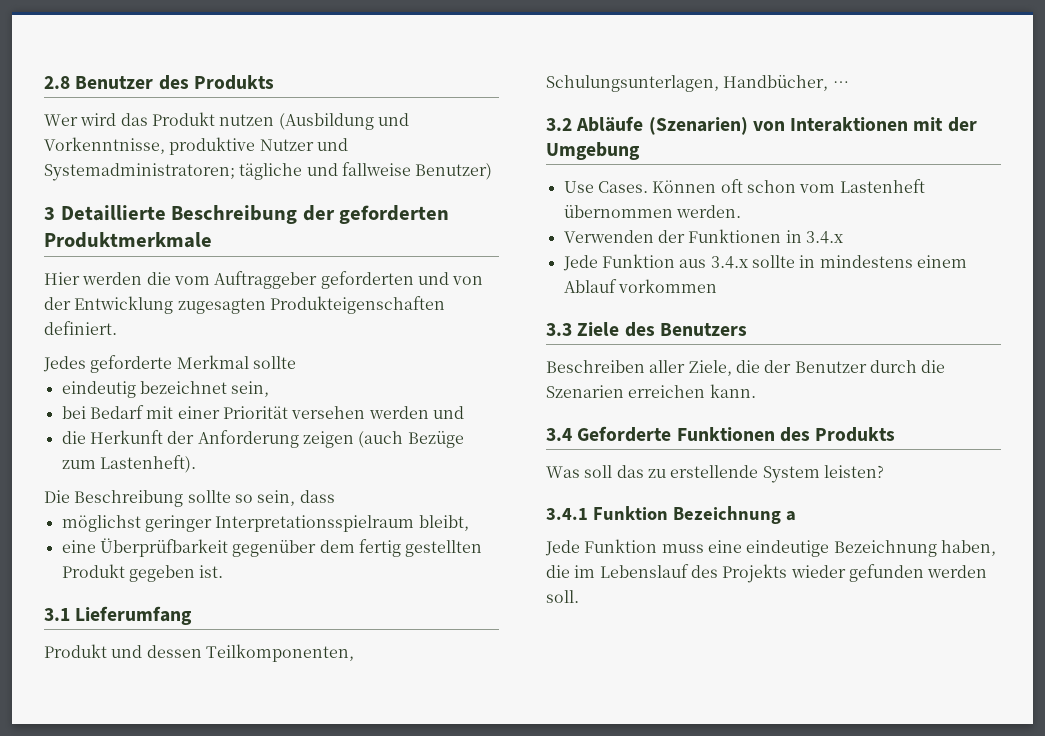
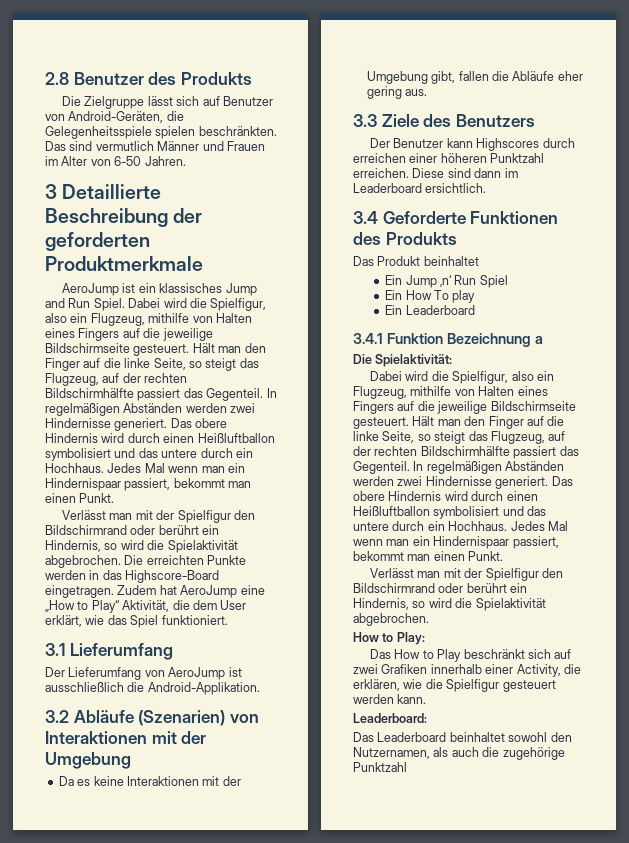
- Wer wird das Produkt nutzen (Ausbildung und Vorkenntnisse, produktive Nutzer und Systemadministratoren; tägliche und fallweise Benutzer)
+ Die Zielgruppe lässt sich auf Benutzer von Android-Geräten, die Gelegenheitsspiele spielen beschränkten. Das sind vermutlich Männer und Frauen im Alter von 6-50 Jahren.
- Hier werden die vom Auftraggeber geforderten und von der Entwicklung zugesagten Produkteigenschaften definiert.
- Jedes geforderte Merkmal sollte
- eindeutig bezeichnet sein,
- bei Bedarf mit einer Priorität versehen werden und
- die Herkunft der Anforderung zeigen (auch Bezüge zum Lastenheft).
- Die Beschreibung sollte so sein, dass
- möglichst geringer Interpretationsspielraum bleibt,
- eine Überprüfbarkeit gegenüber dem fertig gestellten Produkt gegeben ist.
+ AeroJump ist ein klassisches Jump and Run Spiel. Dabei wird die Spielfigur, also ein Flugzeug, mithilfe von Halten eines Fingers auf die jeweilige Bildschirmseite gesteuert. Hält man den Finger auf die linke Seite, so steigt das Flugzeug, auf der rechten Bildschirmhälfte passiert das Gegenteil. In regelmäßigen Abständen werden zwei Hindernisse generiert. Das obere Hindernis wird durch einen Heißluftballon symbolisiert und das untere durch ein Hochhaus. Jedes Mal wenn man ein Hindernispaar passiert, bekommt man einen Punkt.
+ Verlässt man mit der Spielfigur den Bildschirmrand oder berührt ein Hindernis, so wird die Spielaktivität abgebrochen. Die erreichten Punkte werden in das Highscore-Board eingetragen. Zudem hat AeroJump eine „How to Play“ Aktivität, die dem User erklärt, wie das Spiel funktioniert.
  3.1 Lieferumfang
- Produkt und dessen Teilkomponenten, Schulungsunterlagen, Handbücher, …
+ Der Lieferumfang von AeroJump ist ausschließlich die Android-Applikation.
- Use Cases. Können oft schon vom Lastenheft übernommen werden.
- Verwenden der Funktionen in 3.4.x
- Jede Funktion aus 3.4.x sollte in mindestens einem Ablauf vorkommen
+ Da es keine Interaktionen mit der Umgebung gibt, fallen die Abläufe eher gering aus.
  3.3 Ziele des Benutzers
- Beschreiben aller Ziele, die der Benutzer durch die Szenarien erreichen kann.
+ Der Benutzer kann Highscores durch erreichen einer höheren Punktzahl erreichen. Diese sind dann im Leaderboard ersichtlich.
- Was soll das zu erstellende System leisten?
+ Das Produkt beinhaltet
+ Ein Jump ‚n‘ Run Spiel
+ Ein How To play
+ Ein Leaderboard
  3.4.1 Funktion Bezeichnung a
- Jede Funktion muss eine eindeutige Bezeichnung haben, die im Lebenslauf des Projekts wieder gefunden werden soll.
+ Die Spielaktivität:
+ Dabei wird die Spielfigur, also ein Flugzeug, mithilfe von Halten eines Fingers auf die jeweilige Bildschirmseite gesteuert. Hält man den Finger auf die linke Seite, so steigt das Flugzeug, auf der rechten Bildschirmhälfte passiert das Gegenteil. In regelmäßigen Abständen werden zwei Hindernisse generiert. Das obere Hindernis wird durch einen Heißluftballon symbolisiert und das untere durch ein Hochhaus. Jedes Mal wenn man ein Hindernispaar passiert, bekommt man einen Punkt.
+ Verlässt man mit der Spielfigur den Bildschirmrand oder berührt ein Hindernis, so wird die Spielaktivität abgebrochen.
+ How to Play:
+ Das How to Play beschränkt sich auf zwei Grafiken innerhalb einer Activity, die erklären, wie die Spielfigur gesteuert werden kann.
+ Leaderboard:
+ Das Leaderboard beinhaltet sowohl den Nutzernamen, als auch die zugehörige Punktzahl

